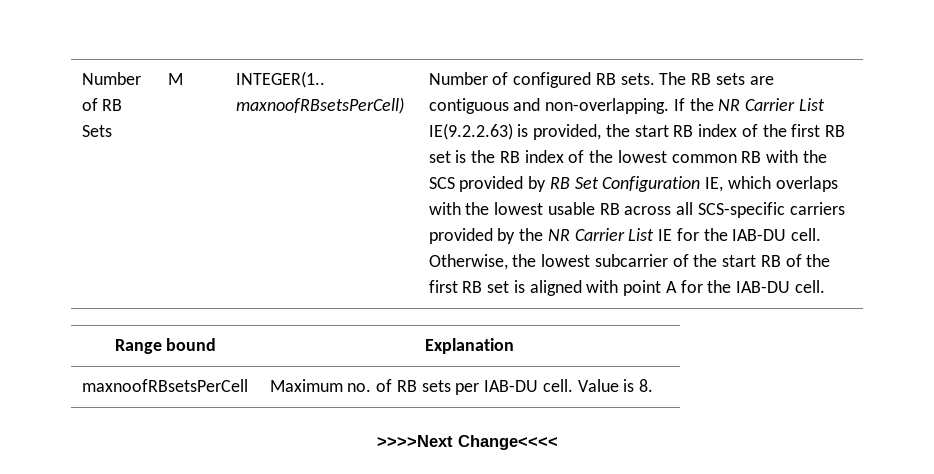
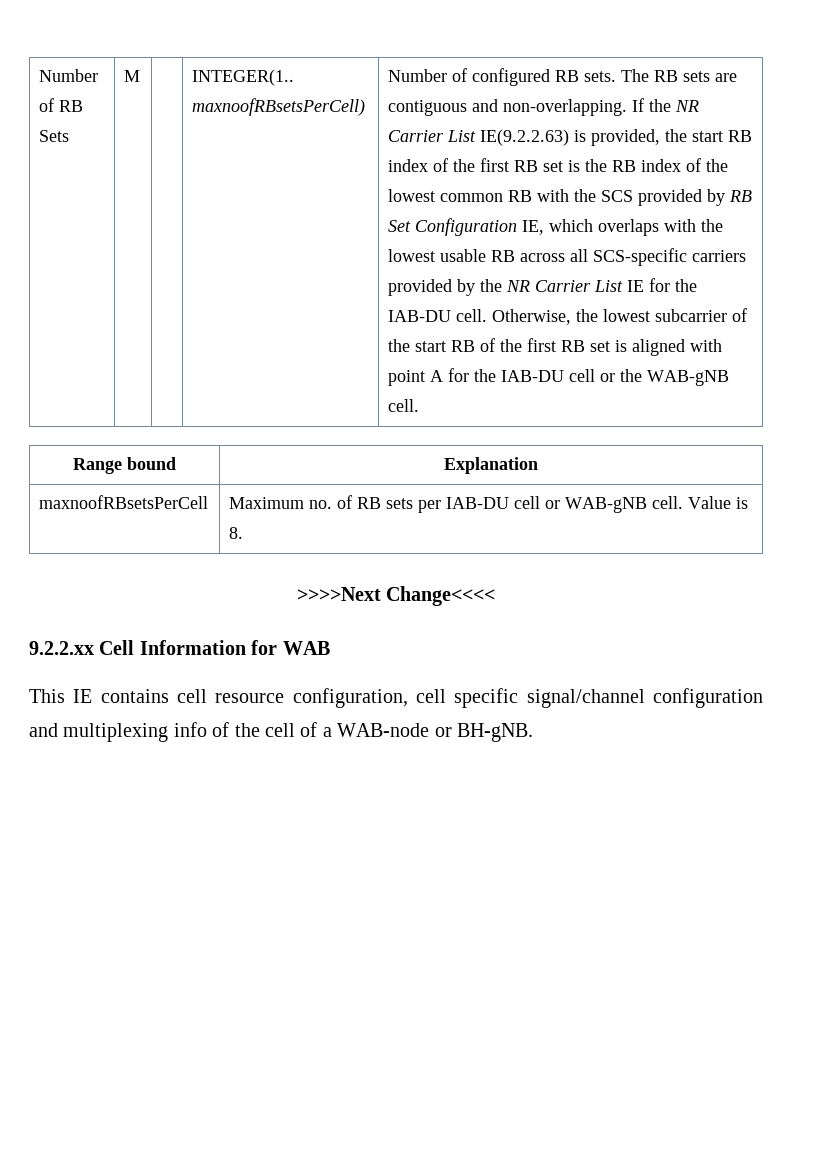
- Otherwise, the lowest subcarrier of the start RB of the first RB set is aligned with point A for the IAB-DU cell.
+ Otherwise, the lowest subcarrier of the start RB of the first RB set is aligned with point A for the IAB-DU cell or the WAB-gNB cell.
- maxnoofRBsetsPerCell | Maximum no. of RB sets per IAB-DU cell. Value is 8.
+ maxnoofRBsetsPerCell | Maximum no. of RB sets per IAB-DU cell or WAB-gNB cell. Value is 8.
+ 9.2.2.xx Cell Information for WAB
+ This IE contains cell resource configuration, cell specific signal/channel configuration and multiplexing info of the cell of a WAB-node or BH-gNB.

